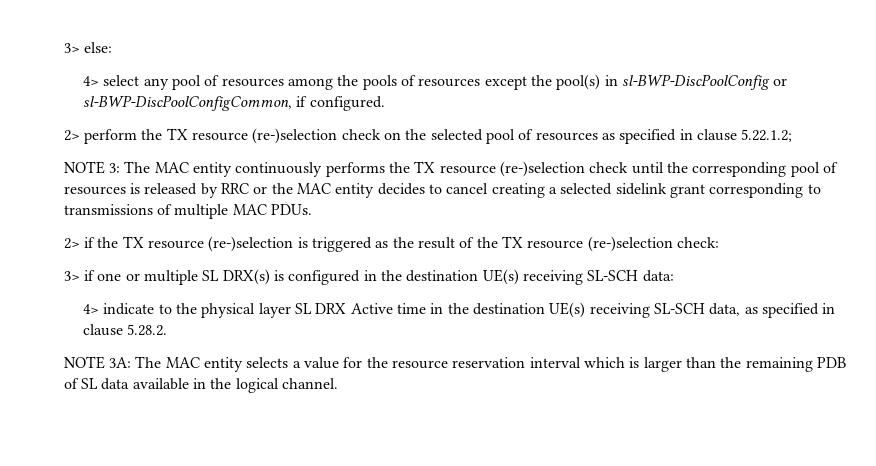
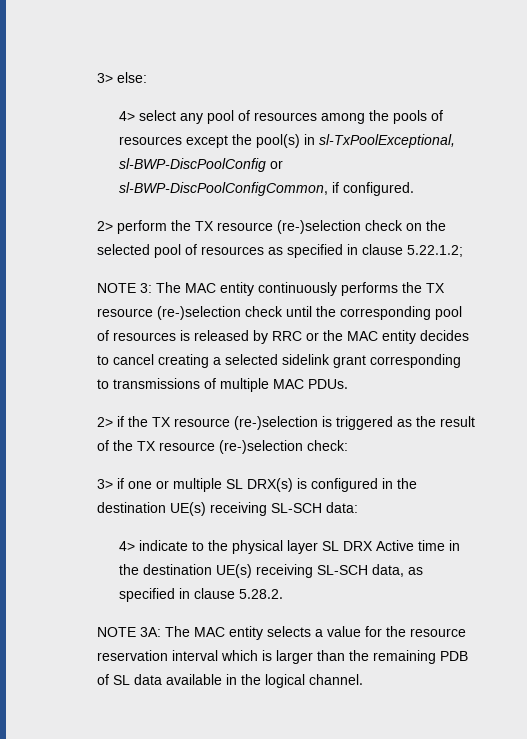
- 4> select any pool of resources among the pools of resources except the pool(s) in sl-BWP-DiscPoolConfig or sl-BWP-DiscPoolConfigCommon, if configured.
+ 4> select any pool of resources among the pools of resources except the pool(s) in sl-TxPoolExceptional, sl-BWP-DiscPoolConfig or sl-BWP-DiscPoolConfigCommon, if configured.

